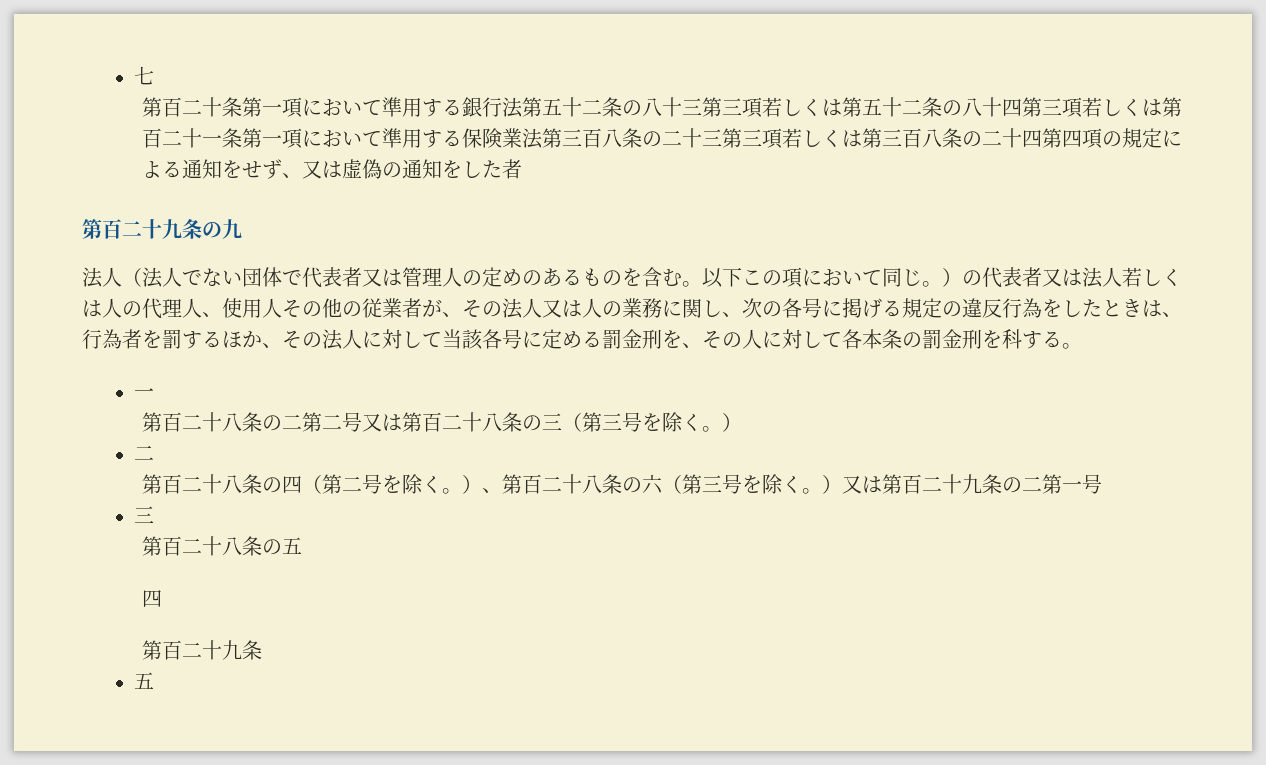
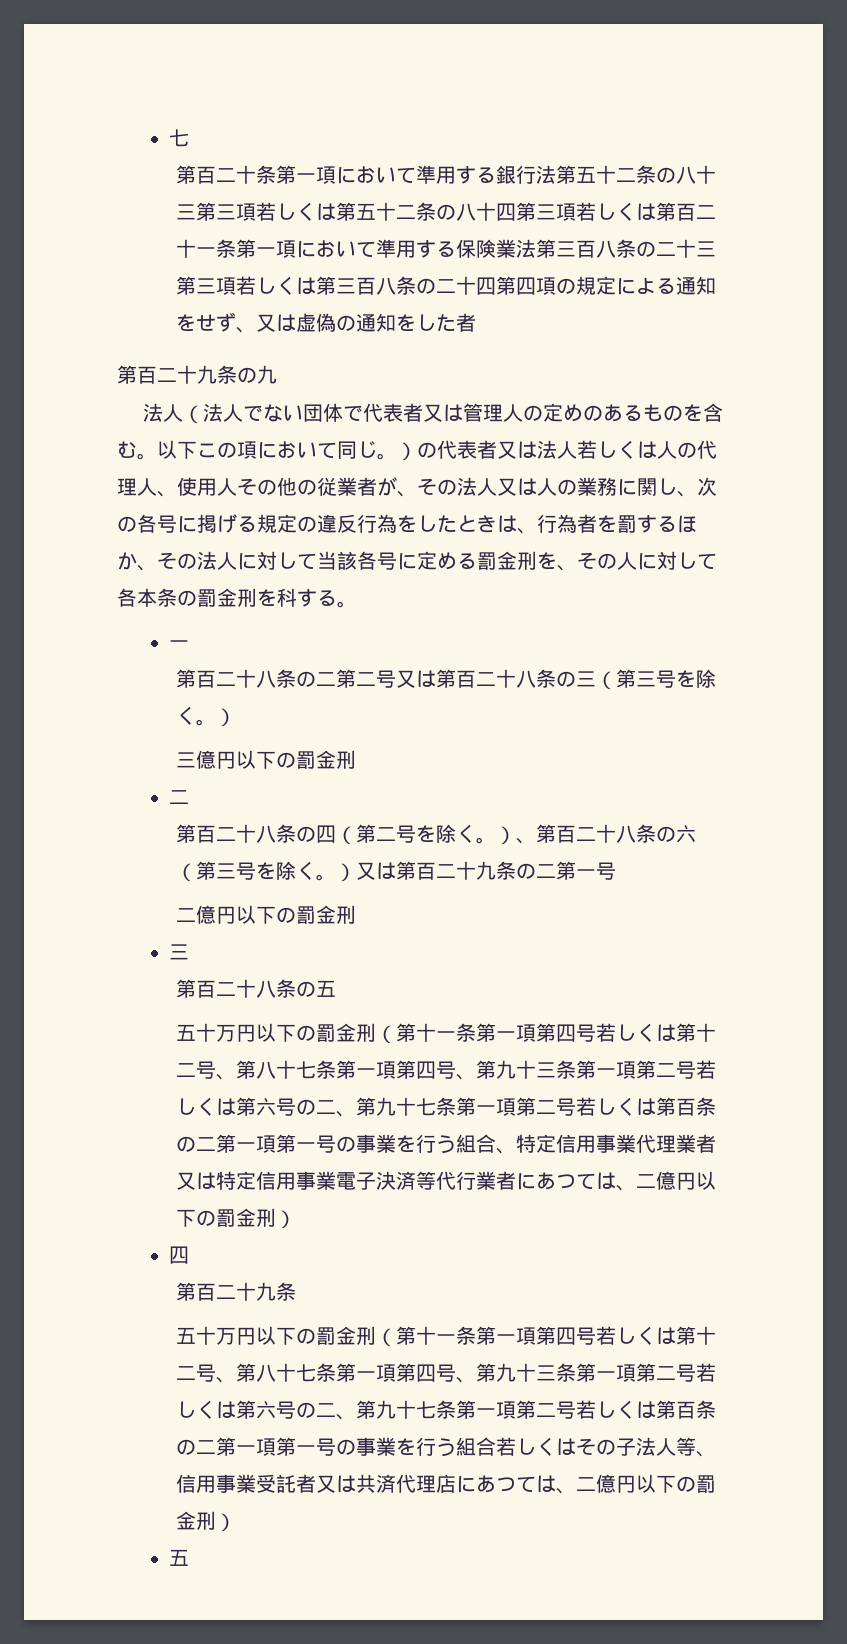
+ 三億円以下の罰金刑
  第百二十八条の四（第二号を除く。）、第百二十八条の六（第三号を除く。）又は第百二十九条の二第一号
+ 二億円以下の罰金刑
  第百二十八条の五
+ 五十万円以下の罰金刑（第十一条第一項第四号若しくは第十二号、第八十七条第一項第四号、第九十三条第一項第二号若しくは第六号の二、第九十七条第一項第二号若しくは第百条の二第一項第一号の事業を行う組合、特定信用事業代理業者又は特定信用事業電子決済等代行業者にあつては、二億円以下の罰金刑）
  四
  第百二十九条
+ 五十万円以下の罰金刑（第十一条第一項第四号若しくは第十二号、第八十七条第一項第四号、第九十三条第一項第二号若しくは第六号の二、第九十七条第一項第二号若しくは第百条の二第一項第一号の事業を行う組合若しくはその子法人等、信用事業受託者又は共済代理店にあつては、二億円以下の罰金刑）

